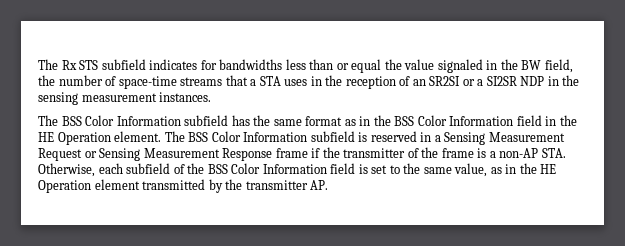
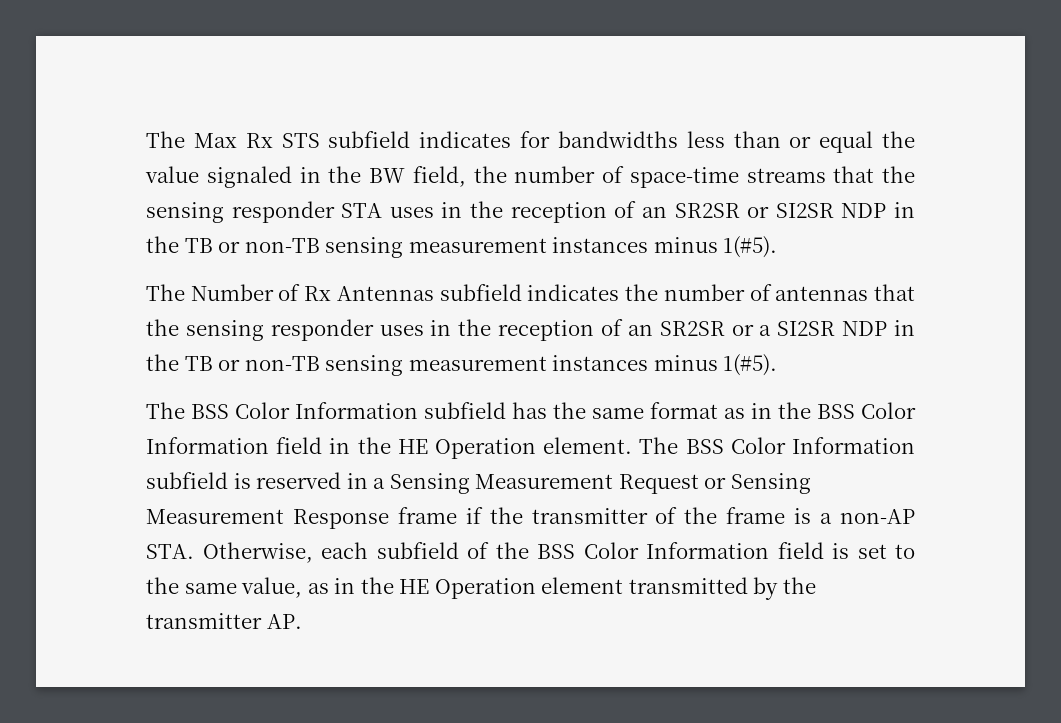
- The Rx STS subfield indicates for bandwidths less than or equal the value signaled in the BW field, the number of space-time streams that a STA uses in the reception of an SR2SI or a SI2SR NDP in the sensing measurement instances.
+ The Max Rx STS subfield indicates for bandwidths less than or equal the value signaled in the BW field, the number of space-time streams that the sensing responder STA uses in the reception of an SR2SR or SI2SR NDP in the TB or non-TB sensing measurement instances minus 1(#5).
+ The Number of Rx Antennas subfield indicates the number of antennas that the sensing responder uses in the reception of an SR2SR or a SI2SR NDP in the TB or non-TB sensing measurement instances minus 1(#5).

